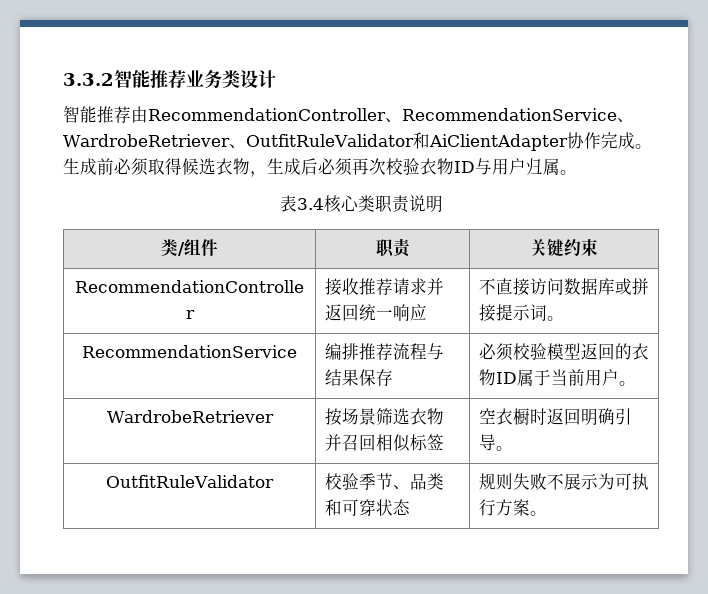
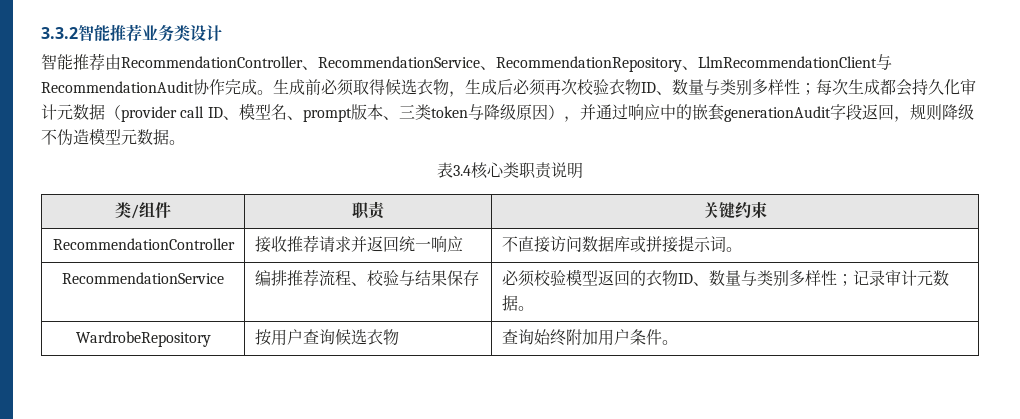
- 智能推荐由RecommendationController、RecommendationService、WardrobeRetriever、OutfitRuleValidator和AiClientAdapter协作完成。
+ 智能推荐由RecommendationController、RecommendationService、RecommendationRepository、LlmRecommendationClient与RecommendationAudit协作完成。
- 生成前必须取得候选衣物，生成后必须再次校验衣物ID与用户归属。
+ 生成前必须取得候选衣物，生成后必须再次校验衣物ID、数量与类别多样性；每次生成都会持久化审计元数据（provider call ID、模型名、prompt版本、三类token与降级原因），并通过响应中的嵌套generationAudit字段返回，规则降级不伪造模型元数据。
- RecommendationService | 编排推荐流程与结果保存 | 必须校验模型返回的衣物ID属于当前用户。
- WardrobeRetriever | 按场景筛选衣物并召回相似标签 | 空衣橱时返回明确引导。
- OutfitRuleValidator | 校验季节、品类和可穿状态 | 规则失败不展示为可执行方案。
+ RecommendationService | 编排推荐流程、校验与结果保存 | 必须校验模型返回的衣物ID、数量与类别多样性；记录审计元数据。
+ WardrobeRepository | 按用户查询候选衣物 | 查询始终附加用户条件。

